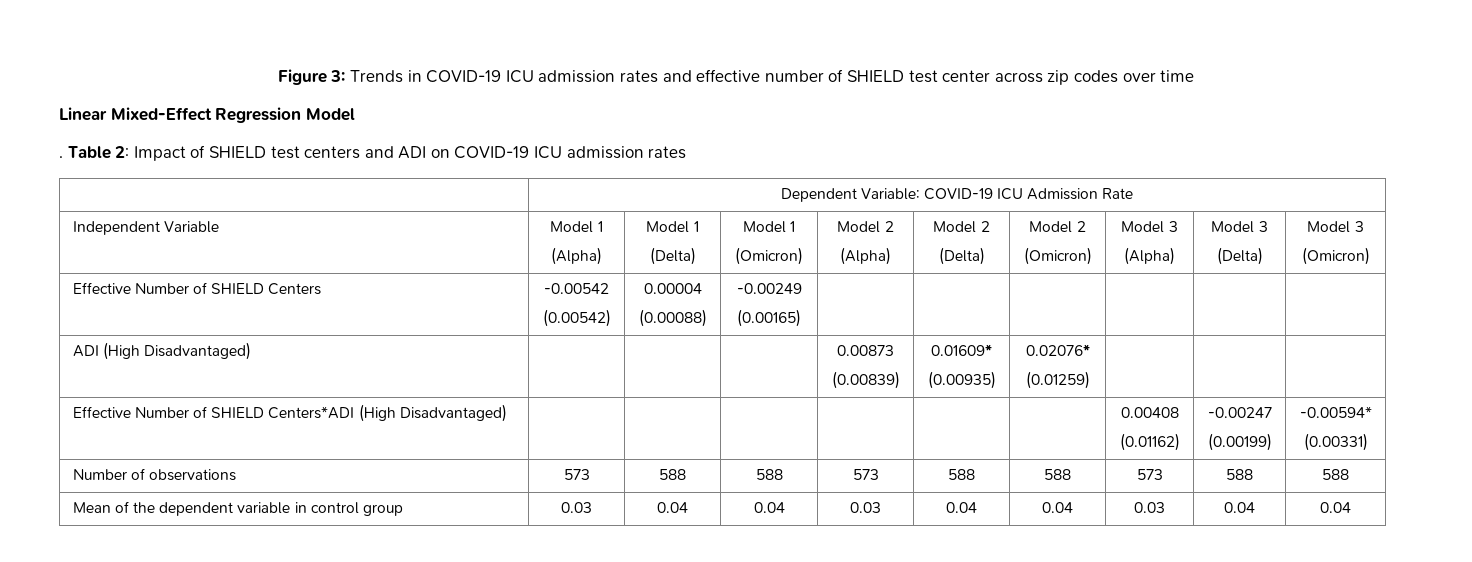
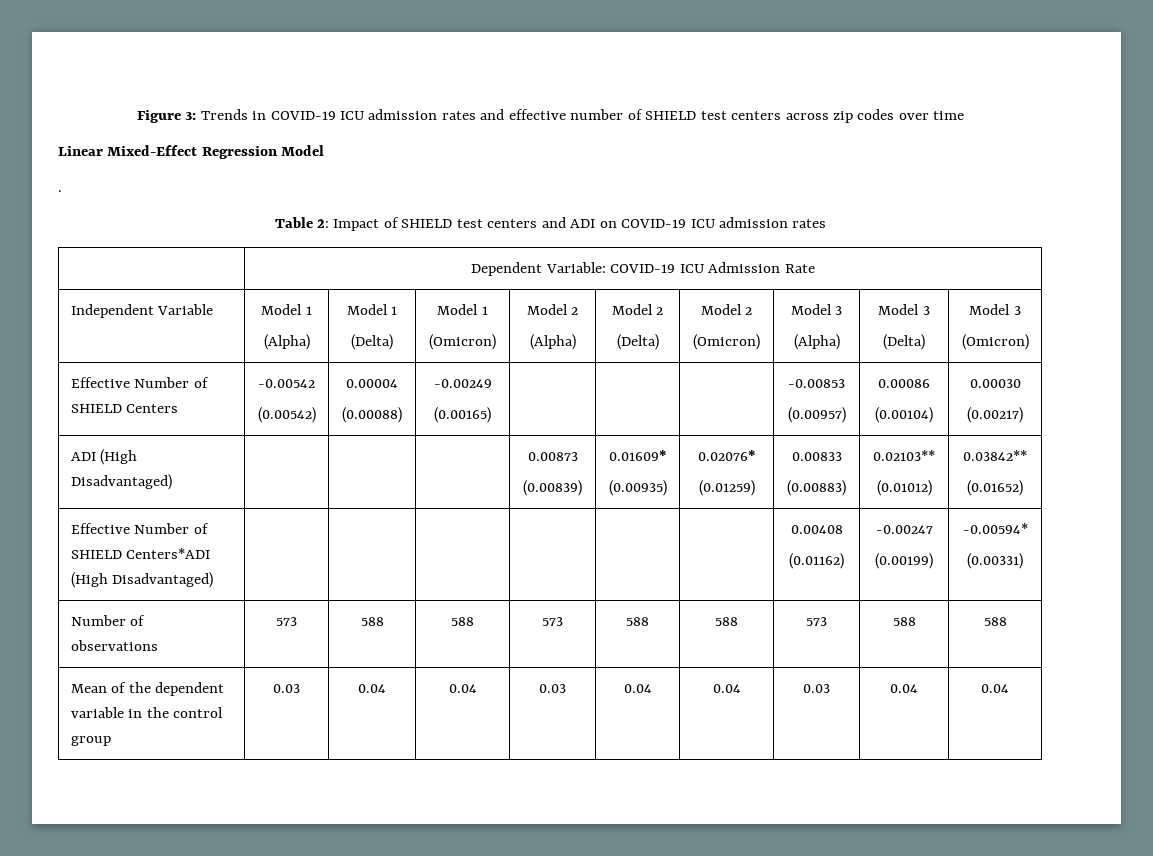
- Figure 3: Trends in COVID-19 ICU admission rates and effective number of SHIELD test center across zip codes over time
+ Figure 3: Trends in COVID-19 ICU admission rates and effective number of SHIELD test centers across zip codes over time
- . Table 2: Impact of SHIELD test centers and ADI on COVID-19 ICU admission rates
+ .
+ Table 2: Impact of SHIELD test centers and ADI on COVID-19 ICU admission rates
  Effective Number of SHIELD Centers | -0.00542
  (0.00542) | 0.00004
  (0.00088) | -0.00249
- (0.00165) | | | | | |
+ (0.00165) | | | | -0.00853
+ (0.00957) | 0.00086
+ (0.00104) | 0.00030
+ (0.00217)
  ADI (High Disadvantaged) | | | | 0.00873
  (0.00839) | 0.01609*
  (0.00935) | 0.02076*
- (0.01259) | | |
+ (0.01259) | 0.00833
+ (0.00883) | 0.02103**
+ (0.01012) | 0.03842**
+ (0.01652)
- Mean of the dependent variable in control group | 0.03 | 0.04 | 0.04 | 0.03 | 0.04 | 0.04 | 0.03 | 0.04 | 0.04
+ Mean of the dependent variable in the control group | 0.03 | 0.04 | 0.04 | 0.03 | 0.04 | 0.04 | 0.03 | 0.04 | 0.04

